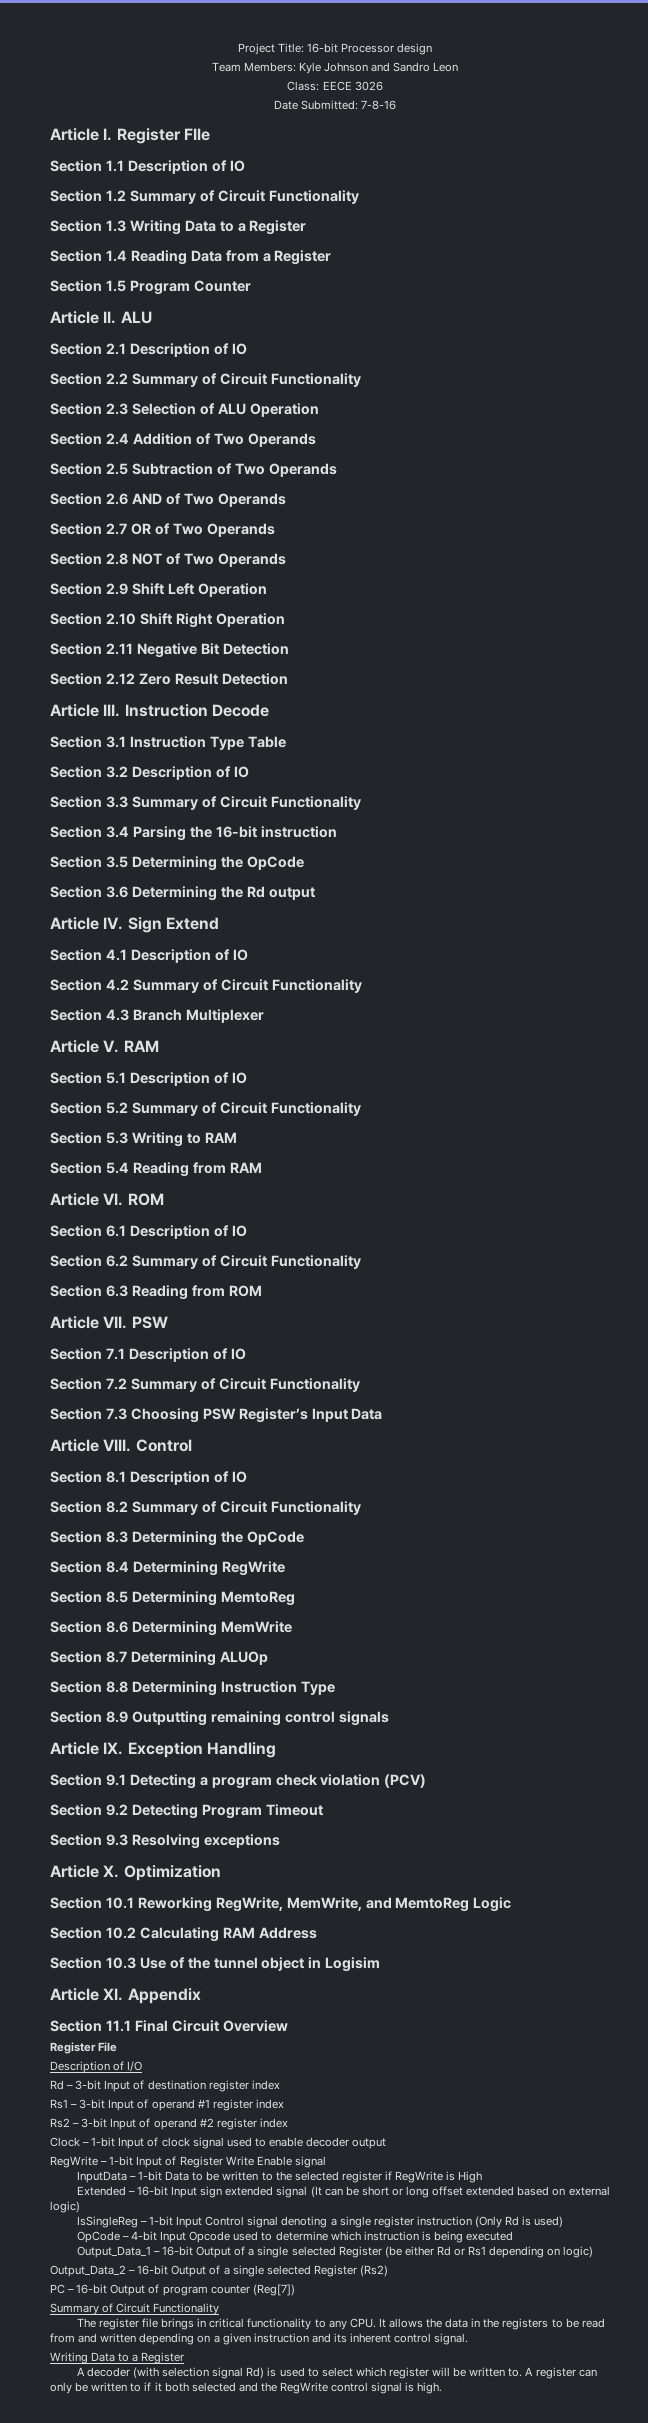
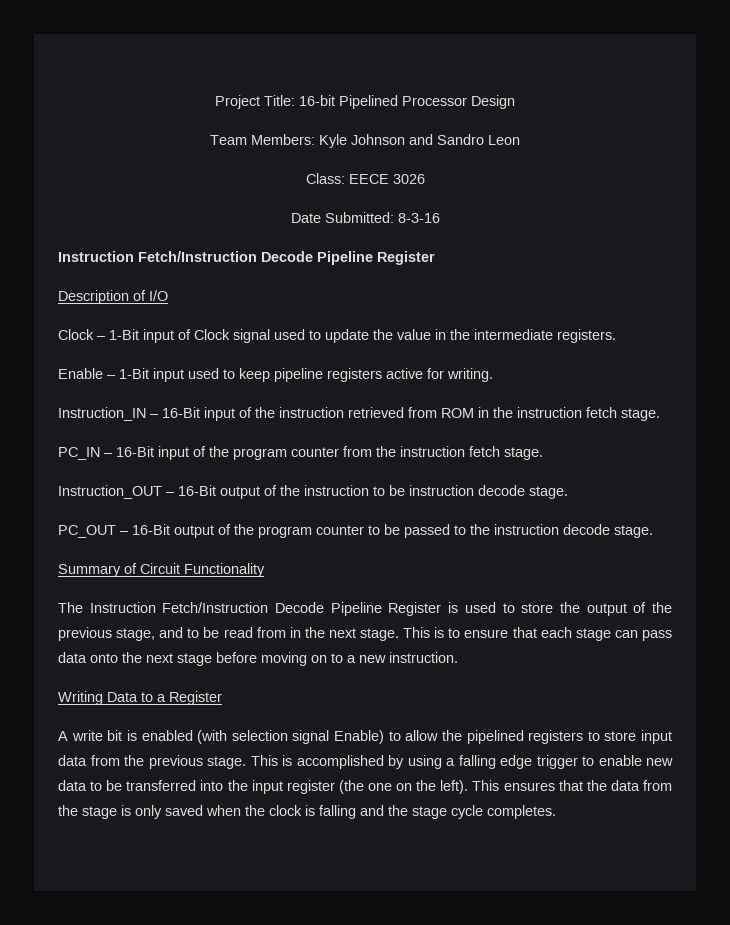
- Project Title: 16-bit Processor design
+ Project Title: 16-bit Pipelined Processor Design
- Date Submitted: 7-8-16
- Article I. Register FIle
- Section 1.1 Description of IO
- Section 1.2 Summary of Circuit Functionality
- Section 1.3 Writing Data to a Register
- Section 1.4 Reading Data from a Register
- Section 1.5 Program Counter
- Article II. ALU
- Section 2.1 Description of IO
- Section 2.2 Summary of Circuit Functionality
- Section 2.3 Selection of ALU Operation
- Section 2.4 Addition of Two Operands
- Section 2.5 Subtraction of Two Operands
- Section 2.6 AND of Two Operands
- Section 2.7 OR of Two Operands
- Section 2.8 NOT of Two Operands
- Section 2.9 Shift Left Operation
- Section 2.10 Shift Right Operation
- Section 2.11 Negative Bit Detection
- Section 2.12 Zero Result Detection
- Article III. Instruction Decode
- Section 3.1 Instruction Type Table
- Section 3.2 Description of IO
- Section 3.3 Summary of Circuit Functionality
- Section 3.4 Parsing the 16-bit instruction
- Section 3.5 Determining the OpCode
- Section 3.6 Determining the Rd output
- Article IV. Sign Extend
- Section 4.1 Description of IO
- Section 4.2 Summary of Circuit Functionality
- Section 4.3 Branch Multiplexer
- Article V. RAM
- Section 5.1 Description of IO
- Section 5.2 Summary of Circuit Functionality
- Section 5.3 Writing to RAM
- Section 5.4 Reading from RAM
- Article VI. ROM
- Section 6.1 Description of IO
- Section 6.2 Summary of Circuit Functionality
- Section 6.3 Reading from ROM
- Article VII. PSW
- Section 7.1 Description of IO
- Section 7.2 Summary of Circuit Functionality
- Section 7.3 Choosing PSW Register’s Input Data
- Article VIII. Control
- Section 8.1 Description of IO
- Section 8.2 Summary of Circuit Functionality
- Section 8.3 Determining the OpCode
- Section 8.4 Determining RegWrite
- Section 8.5 Determining MemtoReg
- Section 8.6 Determining MemWrite
- Section 8.7 Determining ALUOp
- Section 8.8 Determining Instruction Type
- Section 8.9 Outputting remaining control signals
- Article IX. Exception Handling
- Section 9.1 Detecting a program check violation (PCV)
- Section 9.2 Detecting Program Timeout
- Section 9.3 Resolving exceptions
- Article X. Optimization
- Section 10.1 Reworking RegWrite, MemWrite, and MemtoReg Logic
- Section 10.2 Calculating RAM Address
- Section 10.3 Use of the tunnel object in Logisim
- Article XI. Appendix
- Section 11.1 Final Circuit Overview
- Register File
+ Date Submitted: 8-3-16
+ Instruction Fetch/Instruction Decode Pipeline Register
  Description of I/O
- Rd – 3-bit Input of destination register index
- Rs1 – 3-bit Input of operand #1 register index
- Rs2 – 3-bit Input of operand #2 register index
- Clock – 1-bit Input of clock signal used to enable decoder output
- RegWrite – 1-bit Input of Register Write Enable signal
- InputData – 1-bit Data to be written to the selected register if RegWrite is High
- Extended – 16-bit Input sign extended signal (It can be short or long offset extended based on external logic)
- IsSingleReg – 1-bit Input Control signal denoting a single register instruction (Only Rd is used)
- OpCode – 4-bit Input Opcode used to determine which instruction is being executed
- Output_Data_1 – 16-bit Output of a single selected Register (be either Rd or Rs1 depending on logic)
- Output_Data_2 – 16-bit Output of a single selected Register (Rs2)
- PC – 16-bit Output of program counter (Reg[7])
+ Clock – 1-Bit input of Clock signal used to update the value in the intermediate registers.
+ Enable – 1-Bit input used to keep pipeline registers active for writing.
+ Instruction_IN – 16-Bit input of the instruction retrieved from ROM in the instruction fetch stage.
+ PC_IN – 16-Bit input of the program counter from the instruction fetch stage.
+ Instruction_OUT – 16-Bit output of the instruction to be instruction decode stage.
+ PC_OUT – 16-Bit output of the program counter to be passed to the instruction decode stage.
- The register file brings in critical functionality to any CPU. It allows the data in the registers to be read from and written depending on a given instruction and its inherent control signal.
+ The Instruction Fetch/Instruction Decode Pipeline Register is used to store the output of the previous stage, and to be read from in the next stage. This is to ensure that each stage can pass data onto the next stage before moving on to a new instruction.
- A decoder (with selection signal Rd) is used to select which register will be written to. A register can only be written to if it both selected and the RegWrite control signal is high.
+ A write bit is enabled (with selection signal Enable) to allow the pipelined registers to store input data from the previous stage. This is accomplished by using a falling edge trigger to enable new data to be transferred into the input register (the one on the left). This ensures that the data from the stage is only saved when the clock is falling and the stage cycle completes.

